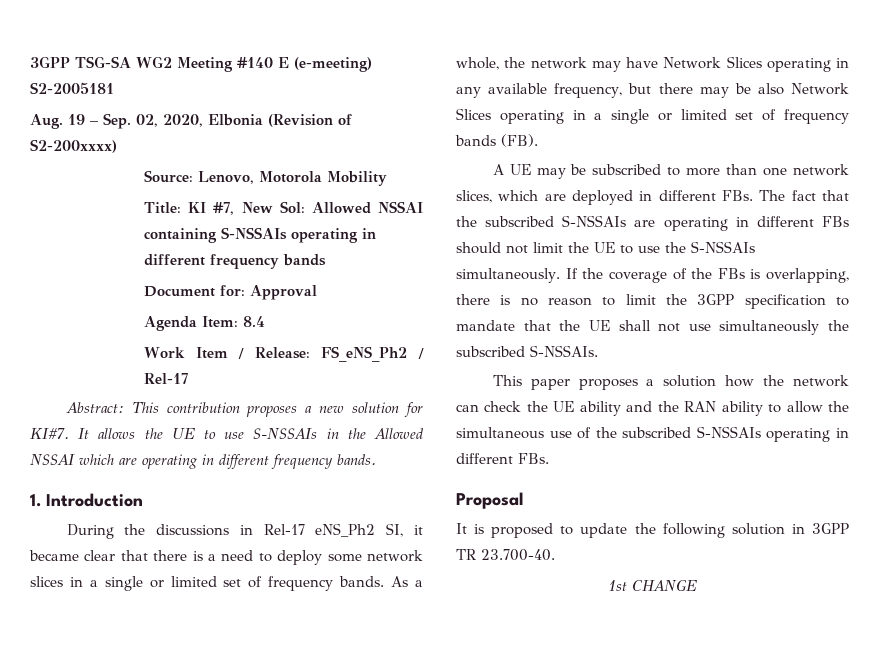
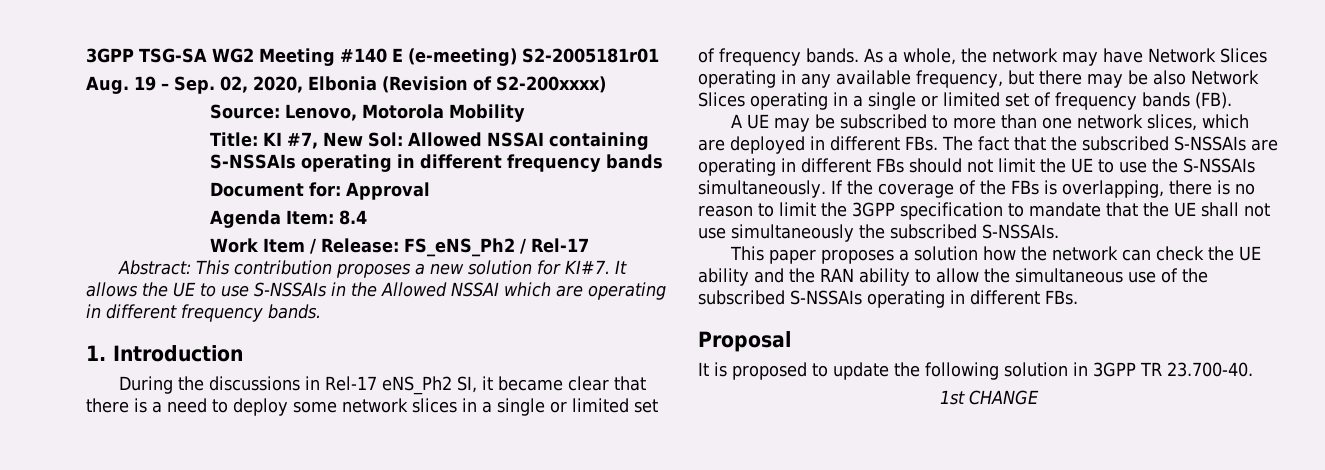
- 3GPP TSG-SA WG2 Meeting #140 E (e-meeting) S2-2005181
+ 3GPP TSG-SA WG2 Meeting #140 E (e-meeting) S2-2005181r01

